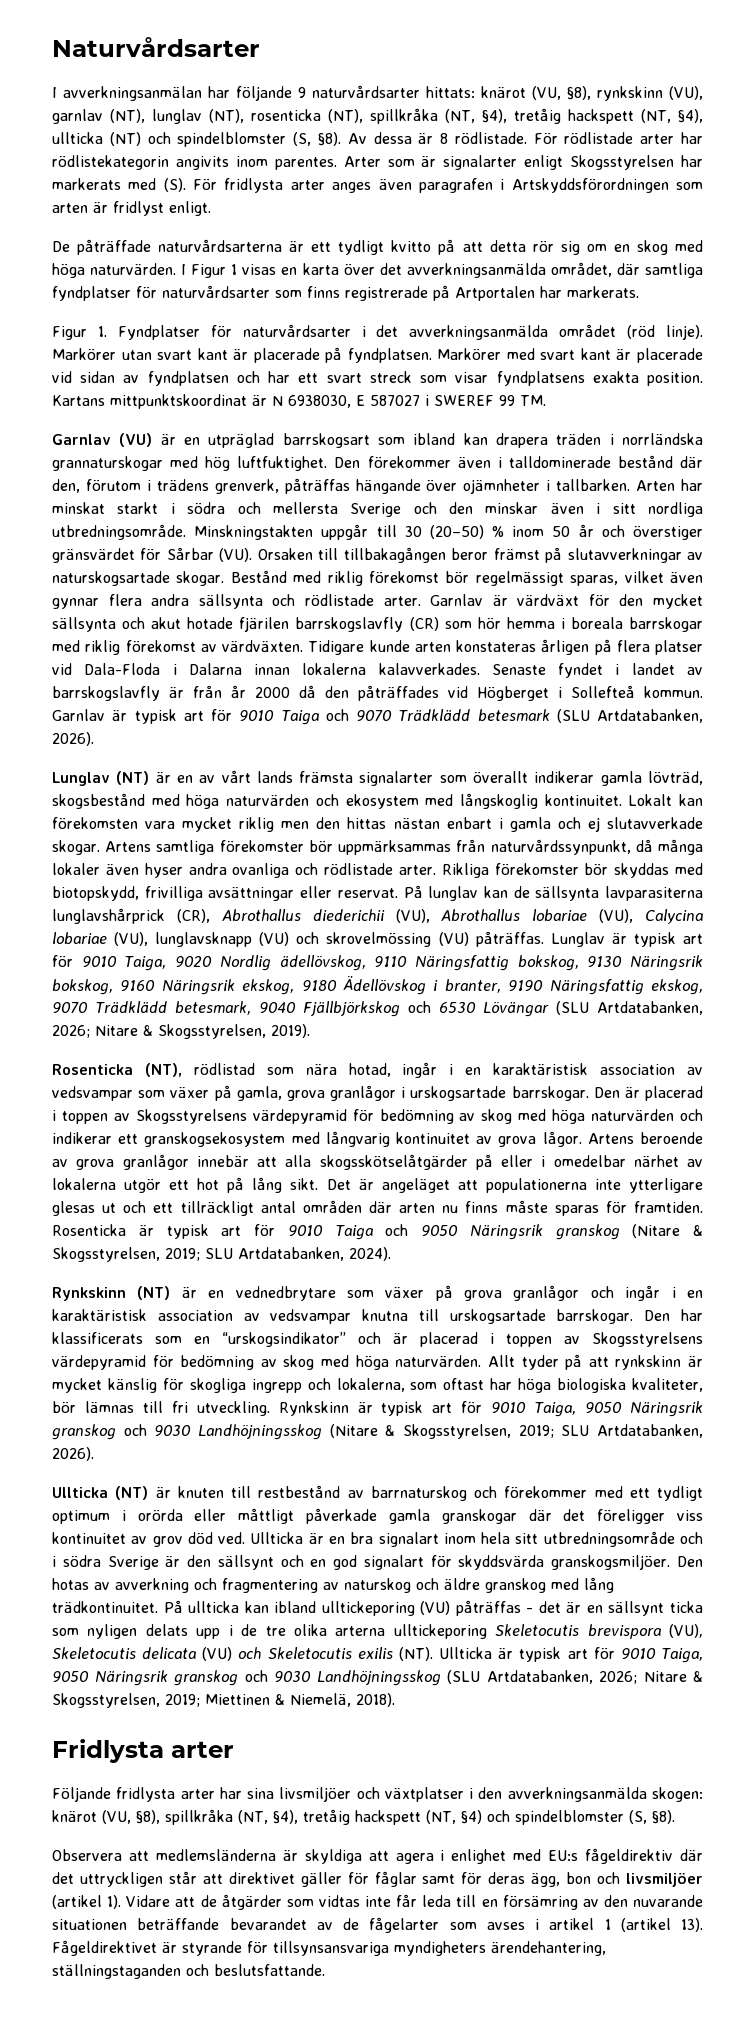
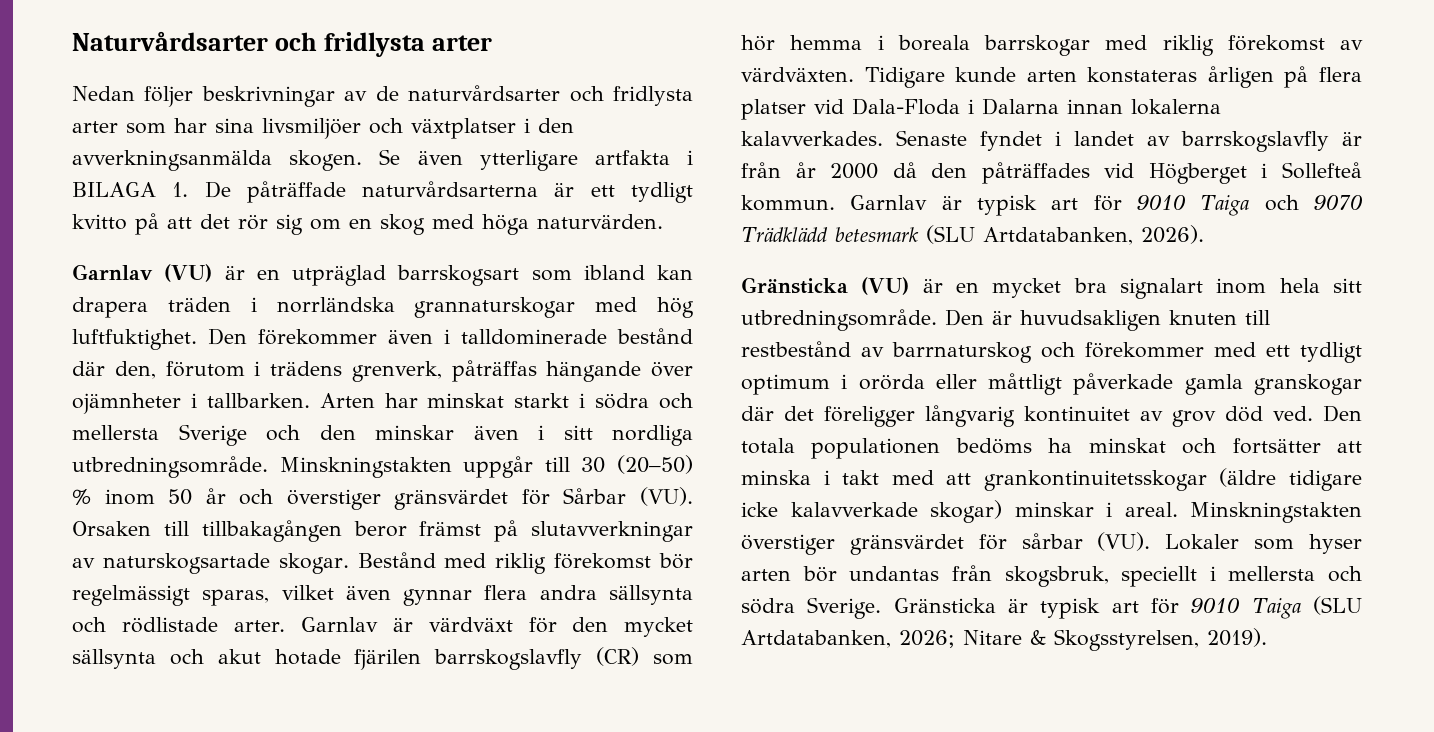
- Naturvårdsarter
- I avverkningsanmälan har följande 9 naturvårdsarter hittats: knärot (VU, §8), rynkskinn (VU), garnlav (NT), lunglav (NT), rosenticka (NT), spillkråka (NT, §4), tretåig hackspett (NT, §4), ullticka (NT) och spindelblomster (S, §8). Av dessa är 8 rödlistade. För rödlistade arter har rödlistekategorin angivits inom parentes. Arter som är signalarter enligt Skogsstyrelsen har markerats med (S). För fridlysta arter anges även paragrafen i Artskyddsförordningen som arten är fridlyst enligt.
- De påträffade naturvårdsarterna är ett tydligt kvitto på att detta rör sig om en skog med höga naturvärden. I Figur 1 visas en karta över det avverkningsanmälda området, där samtliga fyndplatser för naturvårdsarter som finns registrerade på Artportalen har markerats.
- Figur 1. Fyndplatser för naturvårdsarter i det avverkningsanmälda området (röd linje). Markörer utan svart kant är placerade på fyndplatsen. Markörer med svart kant är placerade vid sidan av fyndplatsen och har ett svart streck som visar fyndplatsens exakta position. Kartans mittpunktskoordinat är N 6938030, E 587027 i SWEREF 99 TM.
+ Naturvårdsarter och fridlysta arter
+ Nedan följer beskrivningar av de naturvårdsarter och fridlysta arter som har sina livsmiljöer och växtplatser i den avverkningsanmälda skogen. Se även ytterligare artfakta i BILAGA 1. De påträffade naturvårdsarterna är ett tydligt kvitto på att det rör sig om en skog med höga naturvärden.
- Lunglav (NT) är en av vårt lands främsta signalarter som överallt indikerar gamla lövträd, skogsbestånd med höga naturvärden och ekosystem med långskoglig kontinuitet. Lokalt kan förekomsten vara mycket riklig men den hittas nästan enbart i gamla och ej slutavverkade skogar. Artens samtliga förekomster bör uppmärksammas från naturvårdssynpunkt, då många lokaler även hyser andra ovanliga och rödlistade arter. Rikliga förekomster bör skyddas med biotopskydd, frivilliga avsättningar eller reservat. På lunglav kan de sällsynta lavparasiterna lunglavshårprick (CR), Abrothallus diederichii (VU), Abrothallus lobariae (VU), Calycina lobariae (VU), lunglavsknapp (VU) och skrovelmössing (VU) påträffas. Lunglav är typisk art för 9010 Taiga, 9020 Nordlig ädellövskog, 9110 Näringsfattig bokskog, 9130 Näringsrik bokskog, 9160 Näringsrik ekskog, 9180 Ädellövskog i branter, 9190 Näringsfattig ekskog, 9070 Trädklädd betesmark, 9040 Fjällbjörkskog och 6530 Lövängar (SLU Artdatabanken, 2026; Nitare & Skogsstyrelsen, 2019).
- Rosenticka (NT), rödlistad som nära hotad, ingår i en karaktäristisk association av vedsvampar som växer på gamla, grova granlågor i urskogsartade barrskogar. Den är placerad i toppen av Skogsstyrelsens värdepyramid för bedömning av skog med höga naturvärden och indikerar ett granskogsekosystem med långvarig kontinuitet av grova lågor. Artens beroende av grova granlågor innebär att alla skogsskötselåtgärder på eller i omedelbar närhet av lokalerna utgör ett hot på lång sikt. Det är angeläget att populationerna inte ytterligare glesas ut och ett tillräckligt antal områden där arten nu finns måste sparas för framtiden. Rosenticka är typisk art för 9010 Taiga och 9050 Näringsrik granskog (Nitare & Skogsstyrelsen, 2019; SLU Artdatabanken, 2024).
- Rynkskinn (NT) är en vednedbrytare som växer på grova granlågor och ingår i en karaktäristisk association av vedsvampar knutna till urskogsartade barrskogar. Den har klassificerats som en “urskogsindikator” och är placerad i toppen av Skogsstyrelsens värdepyramid för bedömning av skog med höga naturvärden. Allt tyder på att rynkskinn är mycket känslig för skogliga ingrepp och lokalerna, som oftast har höga biologiska kvaliteter, bör lämnas till fri utveckling. Rynkskinn är typisk art för 9010 Taiga, 9050 Näringsrik granskog och 9030 Landhöjningsskog (Nitare & Skogsstyrelsen, 2019; SLU Artdatabanken, 2026).
- Ullticka (NT) är knuten till restbestånd av barrnaturskog och förekommer med ett tydligt optimum i orörda eller måttligt påverkade gamla granskogar där det föreligger viss kontinuitet av grov död ved.
+ Gränsticka (VU) är en mycket bra signalart inom hela sitt utbredningsområde. Den är huvudsakligen knuten till restbestånd av barrnaturskog och förekommer med ett tydligt optimum i orörda eller måttligt påverkade gamla granskogar där det föreligger långvarig kontinuitet av grov död ved.
- Ullticka är en bra signalart inom hela sitt utbredningsområde och i södra Sverige är den sällsynt och en god signalart för skyddsvärda granskogsmiljöer. Den hotas av avverkning och fragmentering av naturskog och äldre granskog med lång trädkontinuitet. På ullticka kan ibland ulltickeporing (VU) påträffas - det är en sällsynt ticka som nyligen delats upp i de tre olika arterna ulltickeporing Skeletocutis brevispora (VU), Skeletocutis delicata (VU) och Skeletocutis exilis (NT). Ullticka är typisk art för 9010 Taiga, 9050 Näringsrik granskog och 9030 Landhöjningsskog (SLU Artdatabanken, 2026; Nitare & Skogsstyrelsen, 2019; Miettinen & Niemelä, 2018).
- Fridlysta arter
- Följande fridlysta arter har sina livsmiljöer och växtplatser i den avverkningsanmälda skogen: knärot (VU, §8), spillkråka (NT, §4), tretåig hackspett (NT, §4) och spindelblomster (S, §8).
- Observera att medlemsländerna är skyldiga att agera i enlighet med EU:s fågeldirektiv där det uttryckligen står att direktivet gäller för fåglar samt för deras ägg, bon och livsmiljöer (artikel 1). Vidare att de åtgärder som vidtas inte får leda till en försämring av den nuvarande situationen beträffande bevarandet av de fågelarter som avses i artikel 1 (artikel 13). Fågeldirektivet är styrande för tillsynsansvariga myndigheters ärendehantering, ställningstaganden och beslutsfattande.
+ Den totala populationen bedöms ha minskat och fortsätter att minska i takt med att grankontinuitetsskogar (äldre tidigare icke kalavverkade skogar) minskar i areal. Minskningstakten överstiger gränsvärdet för sårbar (VU). Lokaler som hyser arten bör undantas från skogsbruk, speciellt i mellersta och södra Sverige. Gränsticka är typisk art för 9010 Taiga (SLU Artdatabanken, 2026; Nitare & Skogsstyrelsen, 2019).

